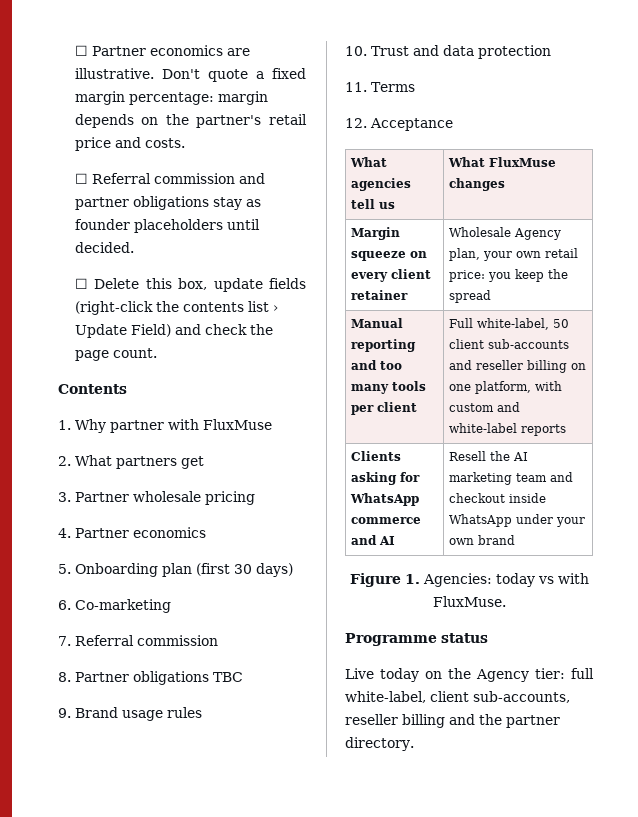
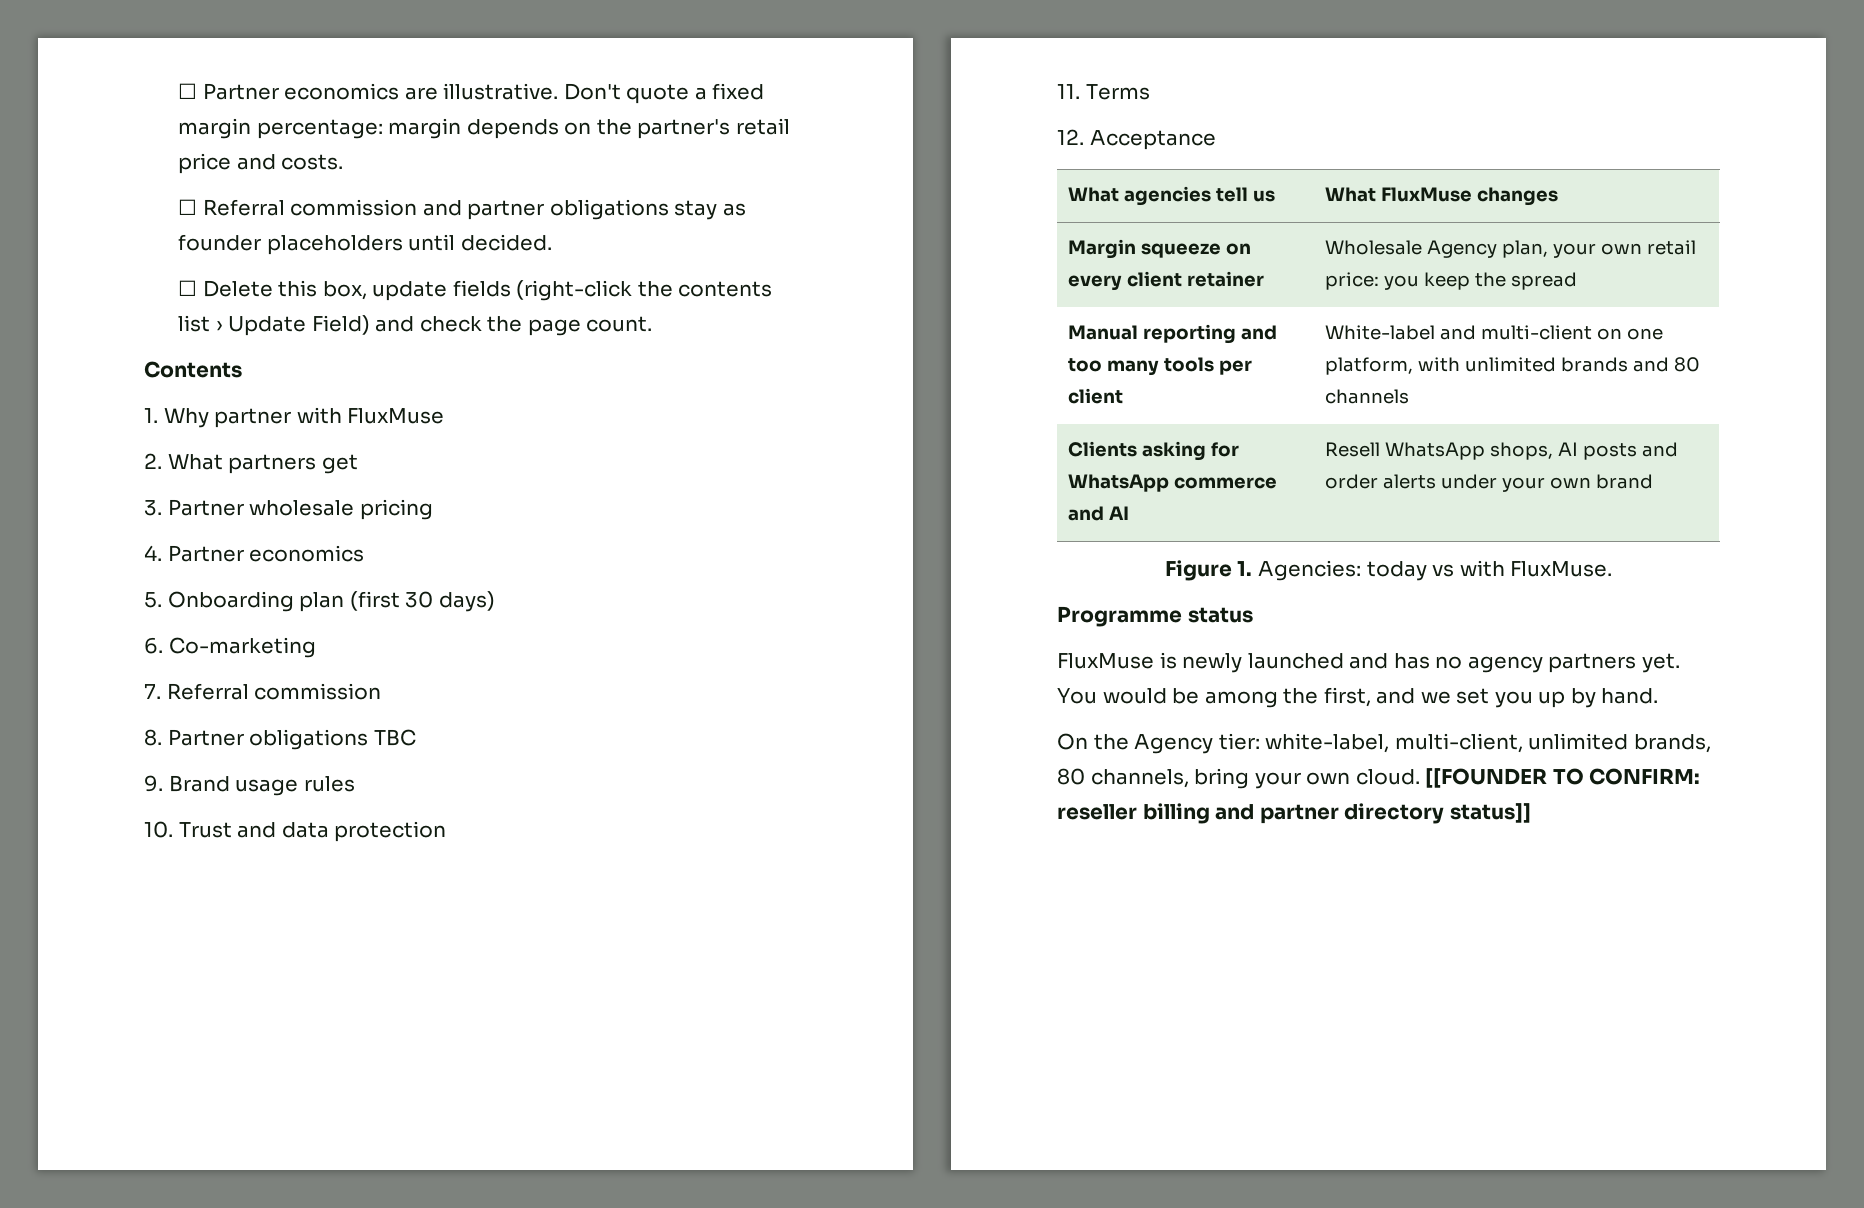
- Manual reporting and too many tools per client | Full white-label, 50 client sub-accounts and reseller billing on one platform, with custom and white-label reports
+ Manual reporting and too many tools per client | White-label and multi-client on one platform, with unlimited brands and 80 channels
- Clients asking for WhatsApp commerce and AI | Resell the AI marketing team and checkout inside WhatsApp under your own brand
+ Clients asking for WhatsApp commerce and AI | Resell WhatsApp shops, AI posts and order alerts under your own brand
- Live today on the Agency tier: full white-label, client sub-accounts, reseller billing and the partner directory.
+ FluxMuse is newly launched and has no agency partners yet. You would be among the first, and we set you up by hand.
+ On the Agency tier: white-label, multi-client, unlimited brands, 80 channels, bring your own cloud. [[FOUNDER TO CONFIRM: reseller billing and partner directory status]]

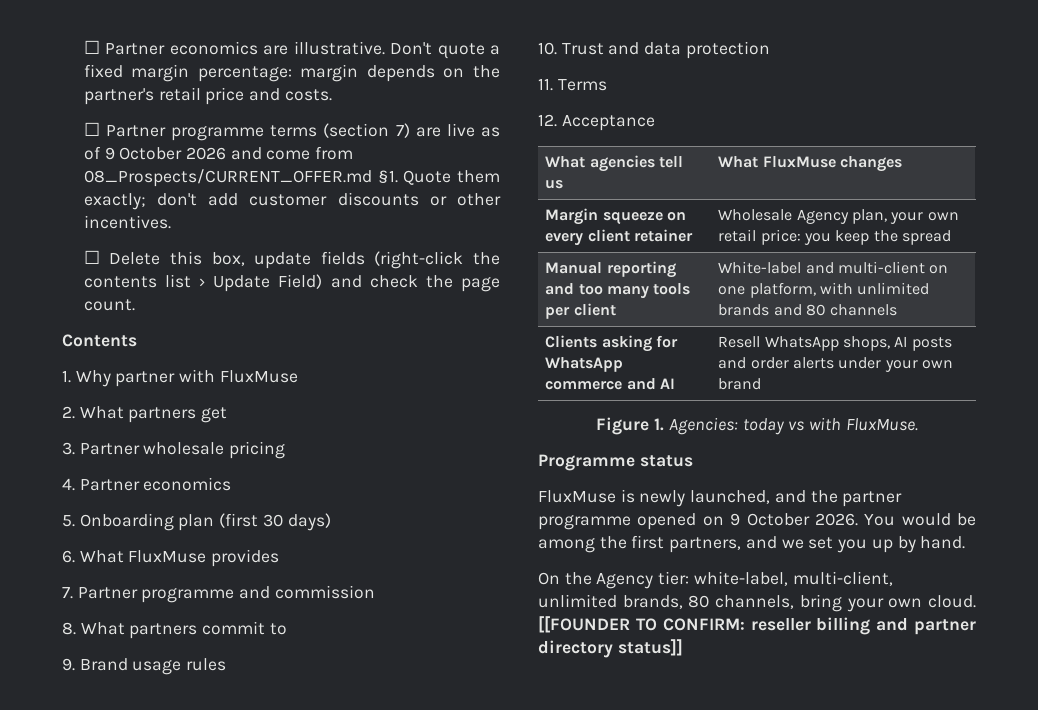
- ☐ Referral commission and partner obligations stay as founder placeholders until decided.
+ ☐ Partner programme terms (section 7) are live as of 9 October 2026 and come from 08_Prospects/CURRENT_OFFER.md §1. Quote them exactly; don't add customer discounts or other incentives.
- 6. Co-marketing
- 7. Referral commission
- 8. Partner obligations TBC
+ 6. What FluxMuse provides
+ 7. Partner programme and commission
+ 8. What partners commit to
- FluxMuse is newly launched and has no agency partners yet.
+ FluxMuse is newly launched, and the partner programme opened on 9 October 2026.
- You would be among the first, and we set you up by hand.
+ You would be among the first partners, and we set you up by hand.

